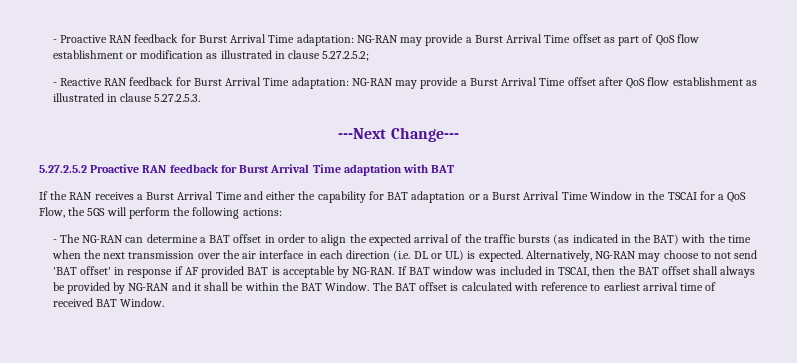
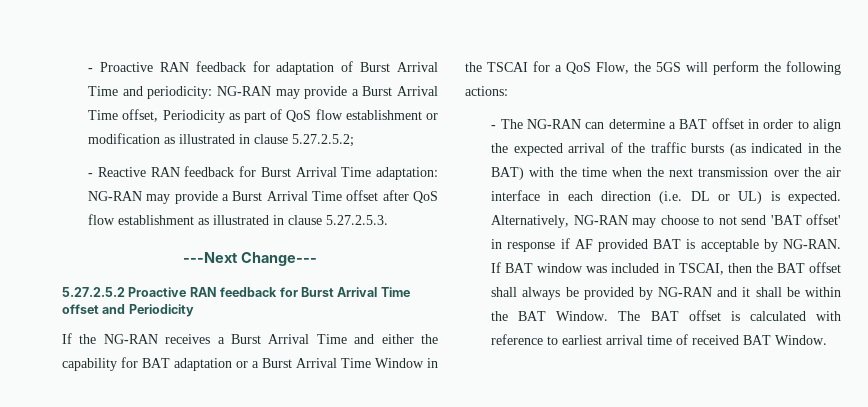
- - Proactive RAN feedback for Burst Arrival Time adaptation: NG-RAN may provide a Burst Arrival Time offset as part of QoS flow establishment or modification as illustrated in clause 5.27.2.5.2;
+ - Proactive RAN feedback for adaptation of Burst Arrival Time and periodicity: NG-RAN may provide a Burst Arrival Time offset, Periodicity as part of QoS flow establishment or modification as illustrated in clause 5.27.2.5.2;
- 5.27.2.5.2 Proactive RAN feedback for Burst Arrival Time adaptation with BAT
+ 5.27.2.5.2 Proactive RAN feedback for Burst Arrival Time offset and Periodicity
- If the RAN receives a Burst Arrival Time and either the capability for BAT adaptation or a Burst Arrival Time Window in the TSCAI for a QoS Flow, the 5GS will perform the following actions:
+ If the NG-RAN receives a Burst Arrival Time and either the capability for BAT adaptation or a Burst Arrival Time Window in the TSCAI for a QoS Flow, the 5GS will perform the following actions:

